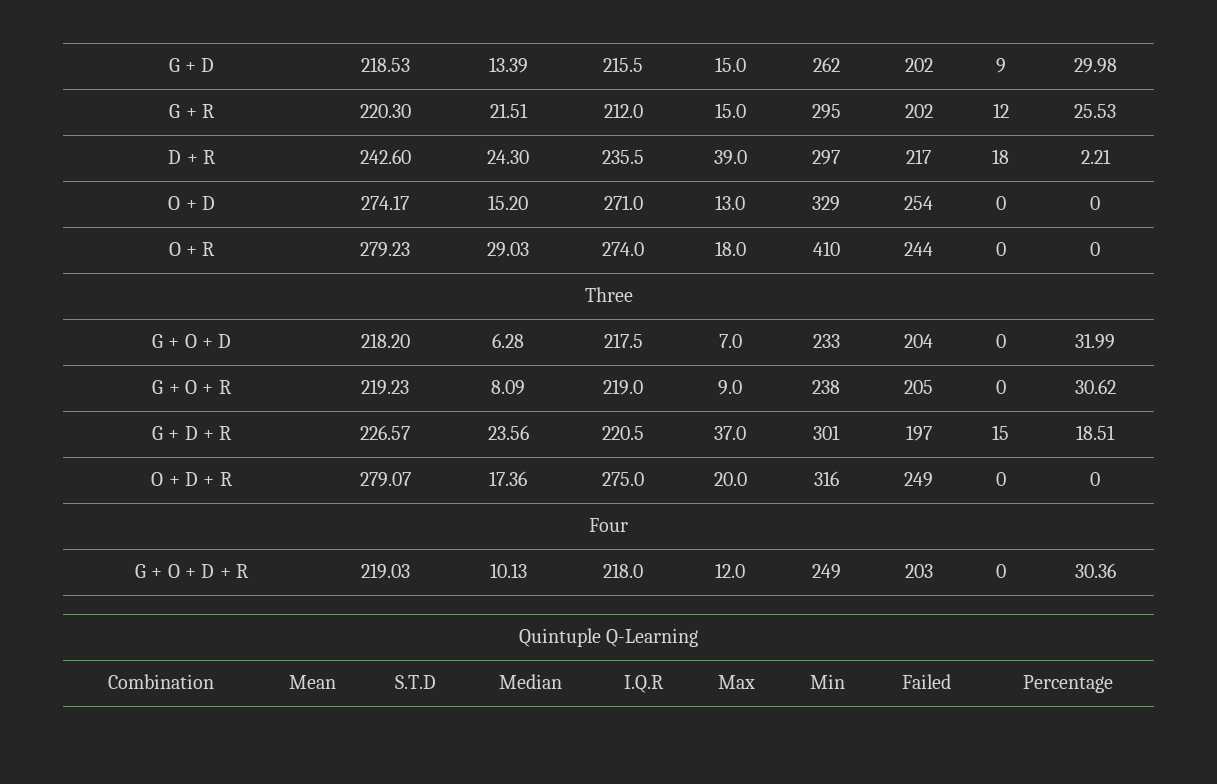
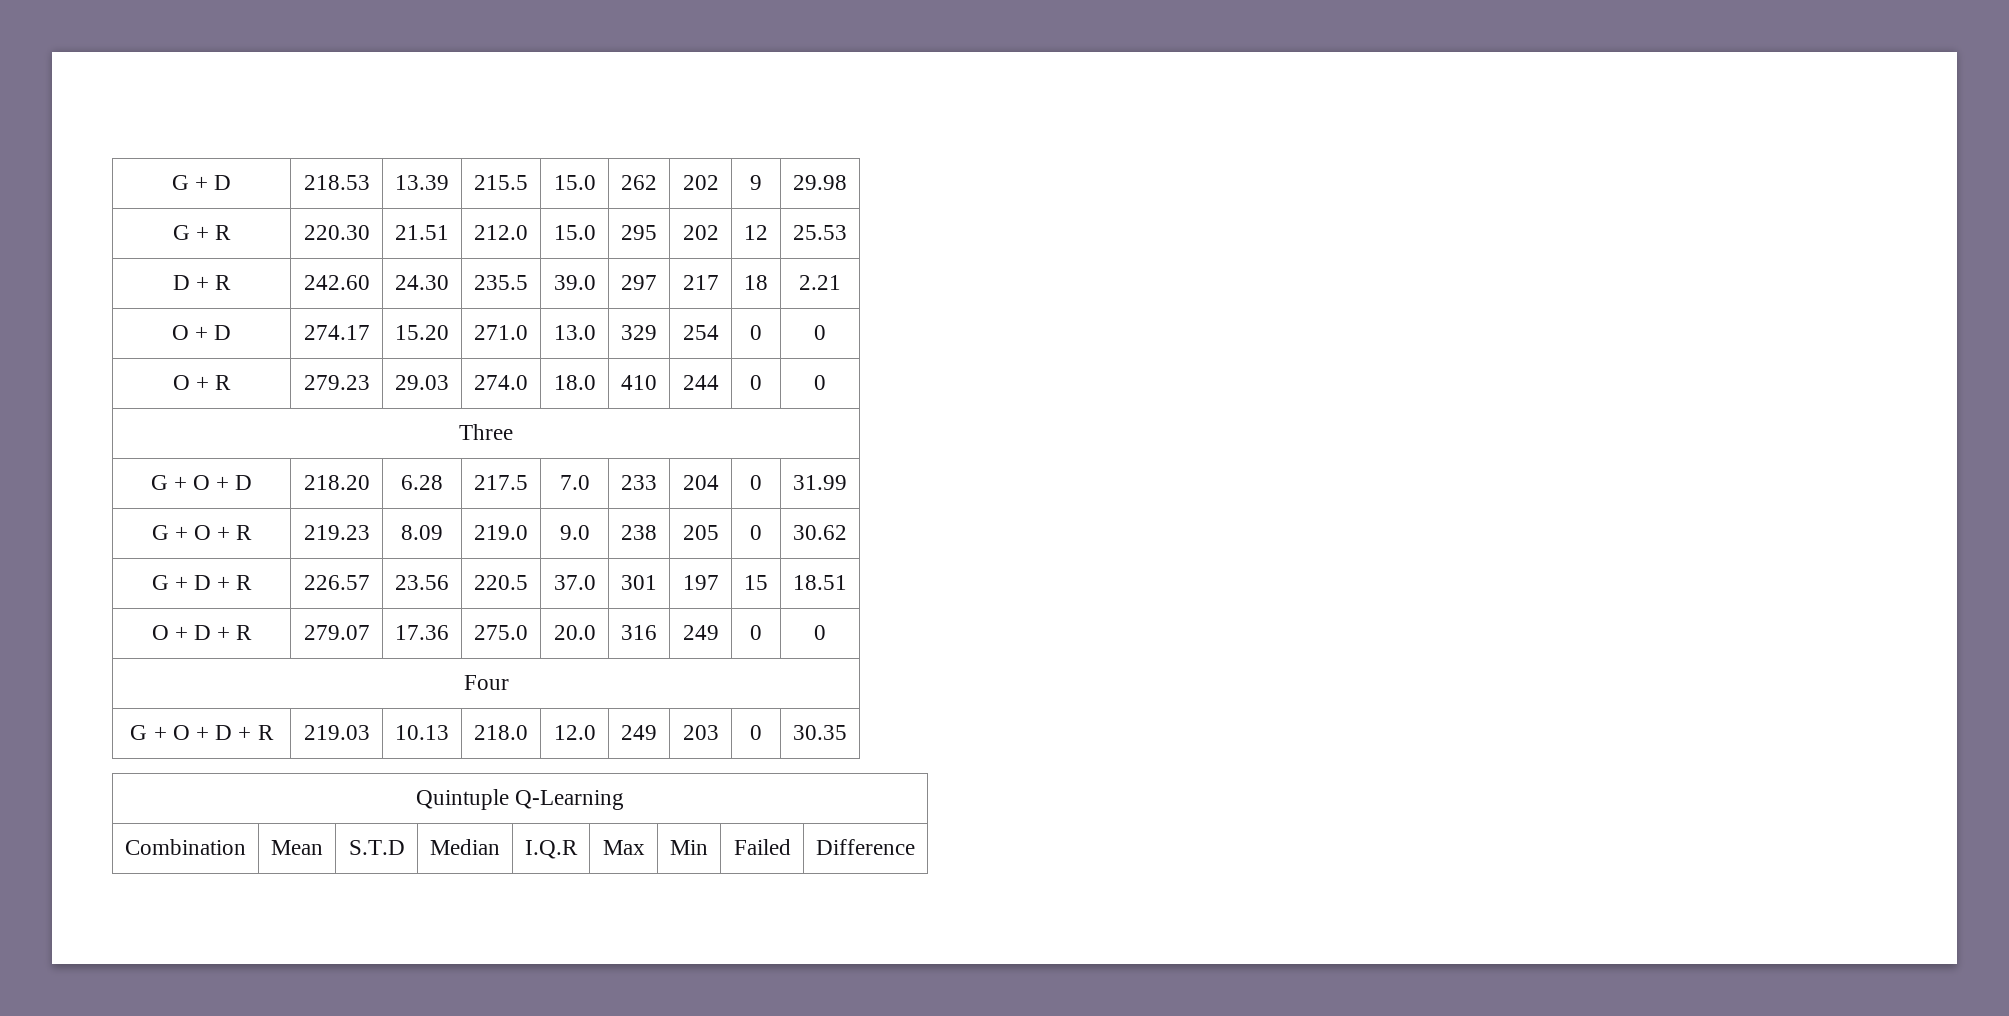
- G + O + D + R | 219.03 | 10.13 | 218.0 | 12.0 | 249 | 203 | 0 | 30.36
+ G + O + D + R | 219.03 | 10.13 | 218.0 | 12.0 | 249 | 203 | 0 | 30.35
- Combination | Mean | S.T.D | Median | I.Q.R | Max | Min | Failed | Percentage
+ Combination | Mean | S.T.D | Median | I.Q.R | Max | Min | Failed | Difference

